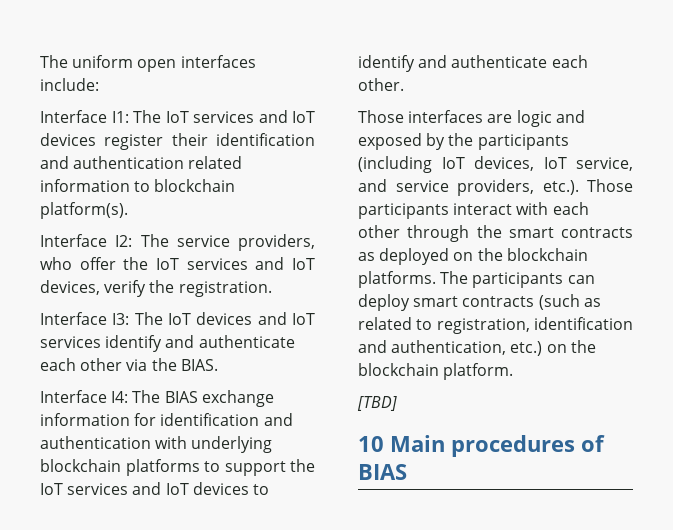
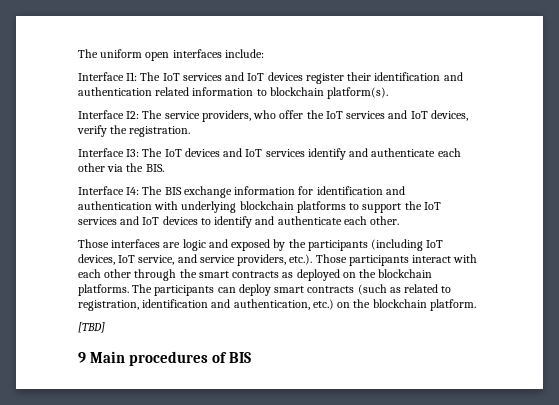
- Interface I3: The IoT devices and IoT services identify and authenticate each other via the BIAS.
+ Interface I3: The IoT devices and IoT services identify and authenticate each other via the BIS.
- Interface I4: The BIAS exchange information for identification and authentication with underlying blockchain platforms to support the IoT services and IoT devices to identify and authenticate each other.
+ Interface I4: The BIS exchange information for identification and authentication with underlying blockchain platforms to support the IoT services and IoT devices to identify and authenticate each other.
- 10 Main procedures of BIAS
+ 9 Main procedures of BIS

